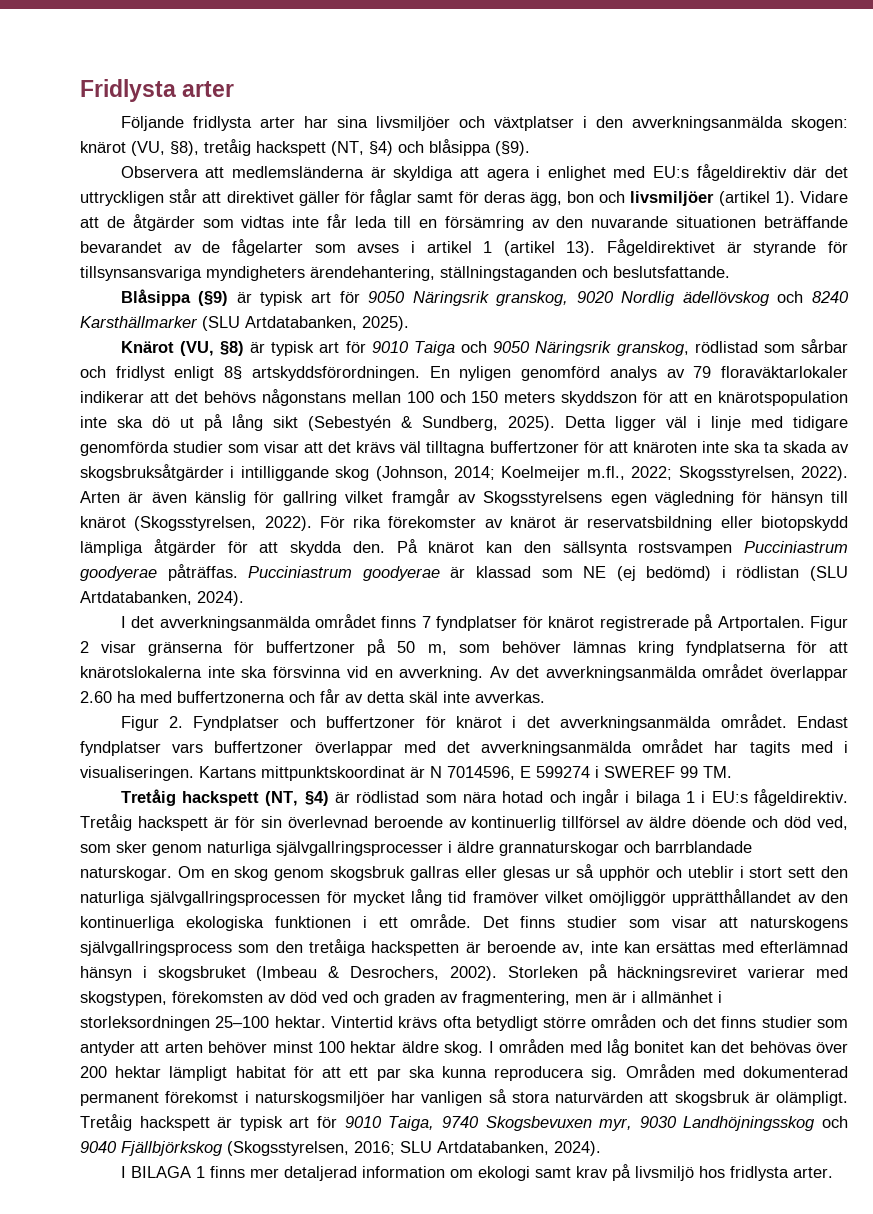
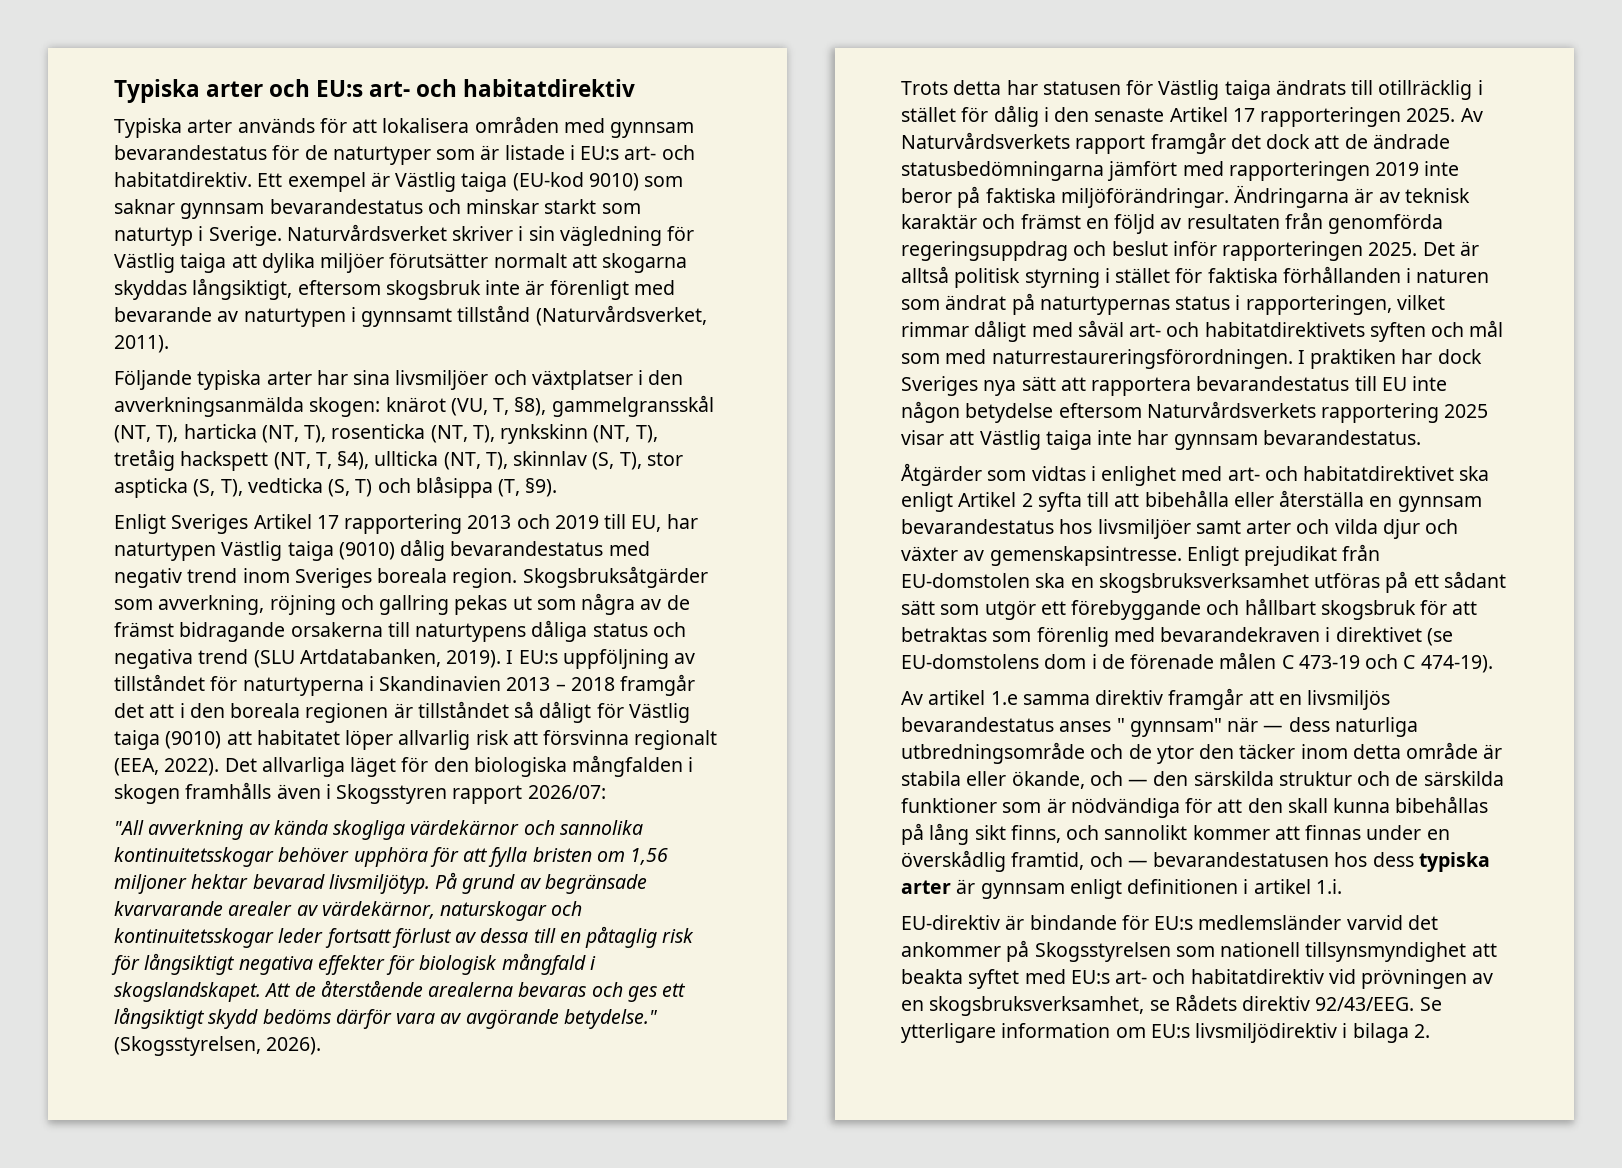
- Fridlysta arter
+ Typiska arter och EU:s art- och habitatdirektiv
+ Typiska arter används för att lokalisera områden med gynnsam bevarandestatus för de naturtyper som är listade i EU:s art- och habitatdirektiv. Ett exempel är Västlig taiga (EU-kod 9010) som saknar gynnsam bevarandestatus och minskar starkt som naturtyp i Sverige. Naturvårdsverket skriver i sin vägledning för Västlig taiga att dylika miljöer förutsätter normalt att skogarna skyddas långsiktigt, eftersom skogsbruk inte är förenligt med bevarande av naturtypen i gynnsamt tillstånd (Naturvårdsverket, 2011).
- Följande fridlysta arter har sina livsmiljöer och växtplatser i den avverkningsanmälda skogen: knärot (VU, §8), tretåig hackspett (NT, §4) och blåsippa (§9).
- Observera att medlemsländerna är skyldiga att agera i enlighet med EU:s fågeldirektiv där det uttryckligen står att direktivet gäller för fåglar samt för deras ägg, bon och livsmiljöer (artikel 1). Vidare att de åtgärder som vidtas inte får leda till en försämring av den nuvarande situationen beträffande bevarandet av de fågelarter som avses i artikel 1 (artikel 13). Fågeldirektivet är styrande för tillsynsansvariga myndigheters ärendehantering, ställningstaganden och beslutsfattande.
- Blåsippa (§9) är typisk art för 9050 Näringsrik granskog, 9020 Nordlig ädellövskog och 8240 Karsthällmarker (SLU Artdatabanken, 2025).
- Knärot (VU, §8) är typisk art för 9010 Taiga och 9050 Näringsrik granskog, rödlistad som sårbar och fridlyst enligt 8§ artskyddsförordningen. En nyligen genomförd analys av 79 floraväktarlokaler indikerar att det behövs någonstans mellan 100 och 150 meters skyddszon för att en knärotspopulation inte ska dö ut på lång sikt (Sebestyén & Sundberg, 2025). Detta ligger väl i linje med tidigare genomförda studier som visar att det krävs väl tilltagna buffertzoner för att knäroten inte ska ta skada av skogsbruksåtgärder i intilliggande skog (Johnson, 2014; Koelmeijer m.fl., 2022; Skogsstyrelsen, 2022). Arten är även känslig för gallring vilket framgår av Skogsstyrelsens egen vägledning för hänsyn till knärot (Skogsstyrelsen, 2022). För rika förekomster av knärot är reservatsbildning eller biotopskydd lämpliga åtgärder för att skydda den. På knärot kan den sällsynta rostsvampen Pucciniastrum goodyerae påträffas. Pucciniastrum goodyerae är klassad som NE (ej bedömd) i rödlistan (SLU Artdatabanken, 2024).
- I det avverkningsanmälda området finns 7 fyndplatser för knärot registrerade på Artportalen. Figur 2 visar gränserna för buffertzoner på 50 m, som behöver lämnas kring fyndplatserna för att knärotslokalerna inte ska försvinna vid en avverkning. Av det avverkningsanmälda området överlappar 2.60 ha med buffertzonerna och får av detta skäl inte avverkas.
- Figur 2. Fyndplatser och buffertzoner för knärot i det avverkningsanmälda området. Endast fyndplatser vars buffertzoner överlappar med det avverkningsanmälda området har tagits med i visualiseringen. Kartans mittpunktskoordinat är N 7014596, E 599274 i SWEREF 99 TM.
- Tretåig hackspett (NT, §4) är rödlistad som nära hotad och ingår i bilaga 1 i EU:s fågeldirektiv. Tretåig hackspett är för sin överlevnad beroende av kontinuerlig tillförsel av äldre döende och död ved, som sker genom naturliga självgallringsprocesser i äldre grannaturskogar och barrblandade naturskogar. Om en skog genom skogsbruk gallras eller glesas ur så upphör och uteblir i stort sett den naturliga självgallringsprocessen för mycket lång tid framöver vilket omöjliggör upprätthållandet av den kontinuerliga ekologiska funktionen i ett område. Det finns studier som visar att naturskogens självgallringsprocess som den tretåiga hackspetten är beroende av, inte kan ersättas med efterlämnad hänsyn i skogsbruket (Imbeau & Desrochers, 2002). Storleken på häckningsreviret varierar med skogstypen, förekomsten av död ved och graden av fragmentering, men är i allmänhet i storleksordningen 25–100 hektar. Vintertid krävs ofta betydligt större områden och det finns studier som antyder att arten behöver minst 100 hektar äldre skog. I områden med låg bonitet kan det behövas över 200 hektar lämpligt habitat för att ett par ska kunna reproducera sig. Områden med dokumenterad permanent förekomst i naturskogsmiljöer har vanligen så stora naturvärden att skogsbruk är olämpligt. Tretåig hackspett är typisk art för 9010 Taiga, 9740 Skogsbevuxen myr, 9030 Landhöjningsskog och 9040 Fjällbjörkskog (Skogsstyrelsen, 2016; SLU Artdatabanken, 2024).
- I BILAGA 1 finns mer detaljerad information om ekologi samt krav på livsmiljö hos fridlysta arter.
+ Följande typiska arter har sina livsmiljöer och växtplatser i den avverkningsanmälda skogen: knärot (VU, T, §8), gammelgransskål (NT, T), harticka (NT, T), rosenticka (NT, T), rynkskinn (NT, T), tretåig hackspett (NT, T, §4), ullticka (NT, T), skinnlav (S, T), stor aspticka (S, T), vedticka (S, T) och blåsippa (T, §9).
+ Enligt Sveriges Artikel 17 rapportering 2013 och 2019 till EU, har naturtypen Västlig taiga (9010) dålig bevarandestatus med negativ trend inom Sveriges boreala region. Skogsbruksåtgärder som avverkning, röjning och gallring pekas ut som några av de främst bidragande orsakerna till naturtypens dåliga status och negativa trend (SLU Artdatabanken, 2019). I EU:s uppföljning av tillståndet för naturtyperna i Skandinavien 2013 – 2018 framgår det att i den boreala regionen är tillståndet så dåligt för Västlig taiga (9010) att habitatet löper allvarlig risk att försvinna regionalt (EEA, 2022). Det allvarliga läget för den biologiska mångfalden i skogen framhålls även i Skogsstyren rapport 2026/07:
+ "All avverkning av kända skogliga värdekärnor och sannolika kontinuitetsskogar behöver upphöra för att fylla bristen om 1,56 miljoner hektar bevarad livsmiljötyp. På grund av begränsade kvarvarande arealer av värdekärnor, naturskogar och kontinuitetsskogar leder fortsatt förlust av dessa till en påtaglig risk för långsiktigt negativa effekter för biologisk mångfald i skogslandskapet. Att de återstående arealerna bevaras och ges ett långsiktigt skydd bedöms därför vara av avgörande betydelse." (Skogsstyrelsen, 2026).
+ Trots detta har statusen för Västlig taiga ändrats till otillräcklig i stället för dålig i den senaste Artikel 17 rapporteringen 2025. Av Naturvårdsverkets rapport framgår det dock att de ändrade statusbedömningarna jämfört med rapporteringen 2019 inte beror på faktiska miljöförändringar. Ändringarna är av teknisk karaktär och främst en följd av resultaten från genomförda regeringsuppdrag och beslut inför rapporteringen 2025. Det är alltså politisk styrning i stället för faktiska förhållanden i naturen som ändrat på naturtypernas status i rapporteringen, vilket rimmar dåligt med såväl art- och habitatdirektivets syften och mål som med naturrestaureringsförordningen. I praktiken har dock Sveriges nya sätt att rapportera bevarandestatus till EU inte någon betydelse eftersom Naturvårdsverkets rapportering 2025 visar att Västlig taiga inte har gynnsam bevarandestatus.
+ Åtgärder som vidtas i enlighet med art- och habitatdirektivet ska enligt Artikel 2 syfta till att bibehålla eller återställa en gynnsam bevarandestatus hos livsmiljöer samt arter och vilda djur och växter av gemenskapsintresse. Enligt prejudikat från EU-domstolen ska en skogsbruksverksamhet utföras på ett sådant sätt som utgör ett förebyggande och hållbart skogsbruk för att betraktas som förenlig med bevarandekraven i direktivet (se EU-domstolens dom i de förenade målen C 473-19 och C 474-19).
+ Av artikel 1.e samma direktiv framgår att en livsmiljös bevarandestatus anses " gynnsam" när — dess naturliga utbredningsområde och de ytor den täcker inom detta område är stabila eller ökande, och — den särskilda struktur och de särskilda funktioner som är nödvändiga för att den skall kunna bibehållas på lång sikt finns, och sannolikt kommer att finnas under en överskådlig framtid, och — bevarandestatusen hos dess typiska arter är gynnsam enligt definitionen i artikel 1.i.
+ EU-direktiv är bindande för EU:s medlemsländer varvid det ankommer på Skogsstyrelsen som nationell tillsynsmyndighet att beakta syftet med EU:s art- och habitatdirektiv vid prövningen av en skogsbruksverksamhet, se Rådets direktiv 92/43/EEG. Se ytterligare information om EU:s livsmiljödirektiv i bilaga 2.

